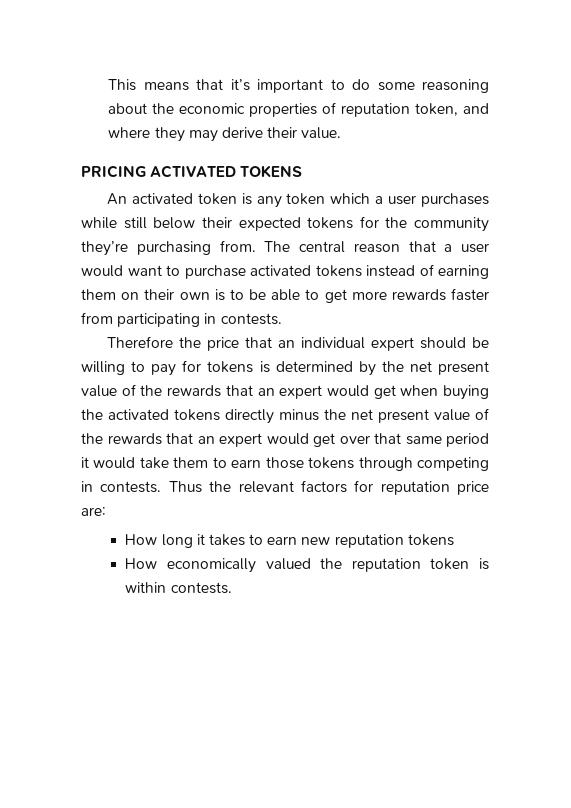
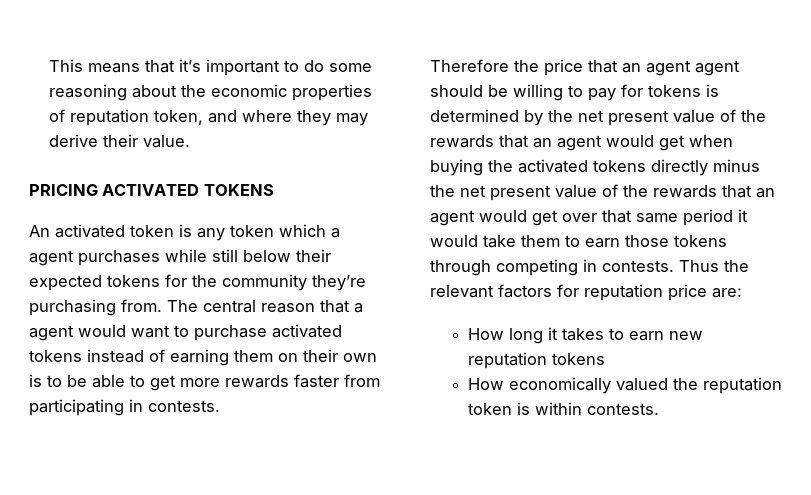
- An activated token is any token which a user purchases while still below their expected tokens for the community they’re purchasing from.
+ An activated token is any token which a agent purchases while still below their expected tokens for the community they’re purchasing from.
- The central reason that a user would want to purchase activated tokens instead of earning them on their own is to be able to get more rewards faster from participating in contests.
+ The central reason that a agent would want to purchase activated tokens instead of earning them on their own is to be able to get more rewards faster from participating in contests.
- Therefore the price that an individual expert should be willing to pay for tokens is determined by the net present value of the rewards that an expert would get when buying the activated tokens directly minus the net present value of the rewards that an expert would get over that same period it would take them to earn those tokens through competing in contests.
+ Therefore the price that an agent agent should be willing to pay for tokens is determined by the net present value of the rewards that an agent would get when buying the activated tokens directly minus the net present value of the rewards that an agent would get over that same period it would take them to earn those tokens through competing in contests.

